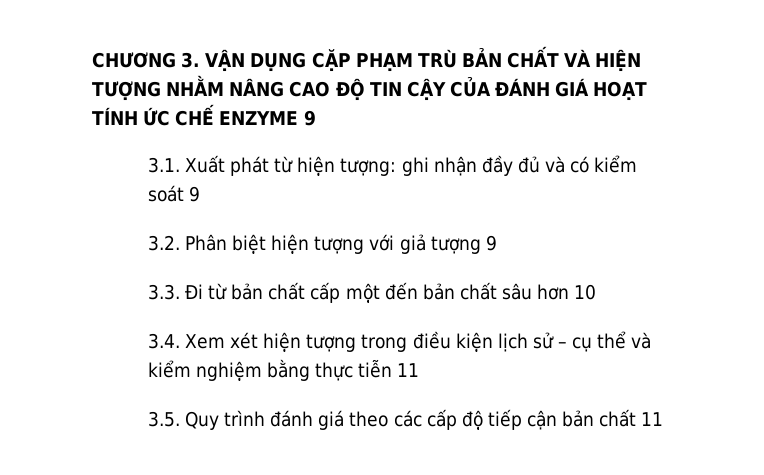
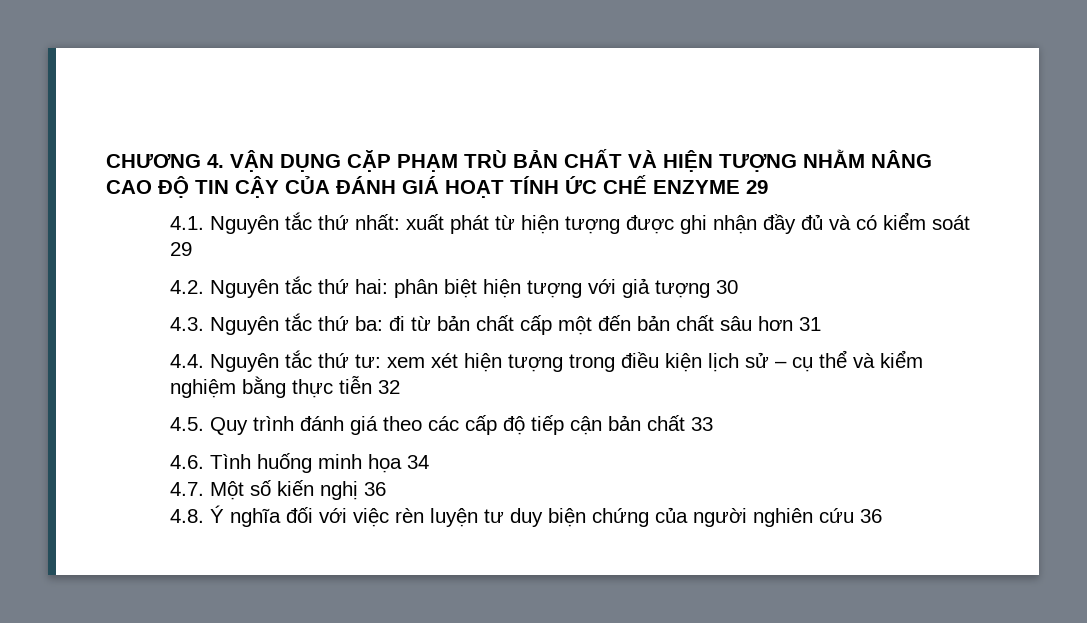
- CHƯƠNG 3. VẬN DỤNG CẶP PHẠM TRÙ BẢN CHẤT VÀ HIỆN TƯỢNG NHẰM NÂNG CAO ĐỘ TIN CẬY CỦA ĐÁNH GIÁ HOẠT TÍNH ỨC CHẾ ENZYME 9
- 3.1. Xuất phát từ hiện tượng: ghi nhận đầy đủ và có kiểm soát 9
- 3.2. Phân biệt hiện tượng với giả tượng 9
- 3.3. Đi từ bản chất cấp một đến bản chất sâu hơn 10
- 3.4. Xem xét hiện tượng trong điều kiện lịch sử – cụ thể và kiểm nghiệm bằng thực tiễn 11
- 3.5. Quy trình đánh giá theo các cấp độ tiếp cận bản chất 11
+ CHƯƠNG 4. VẬN DỤNG CẶP PHẠM TRÙ BẢN CHẤT VÀ HIỆN TƯỢNG NHẰM NÂNG CAO ĐỘ TIN CẬY CỦA ĐÁNH GIÁ HOẠT TÍNH ỨC CHẾ ENZYME 29
+ 4.1. Nguyên tắc thứ nhất: xuất phát từ hiện tượng được ghi nhận đầy đủ và có kiểm soát 29
+ 4.2. Nguyên tắc thứ hai: phân biệt hiện tượng với giả tượng 30
+ 4.3. Nguyên tắc thứ ba: đi từ bản chất cấp một đến bản chất sâu hơn 31
+ 4.4. Nguyên tắc thứ tư: xem xét hiện tượng trong điều kiện lịch sử – cụ thể và kiểm nghiệm bằng thực tiễn 32
+ 4.5. Quy trình đánh giá theo các cấp độ tiếp cận bản chất 33
+ 4.6. Tình huống minh họa 34
+ 4.7. Một số kiến nghị 36
+ 4.8. Ý nghĩa đối với việc rèn luyện tư duy biện chứng của người nghiên cứu 36

